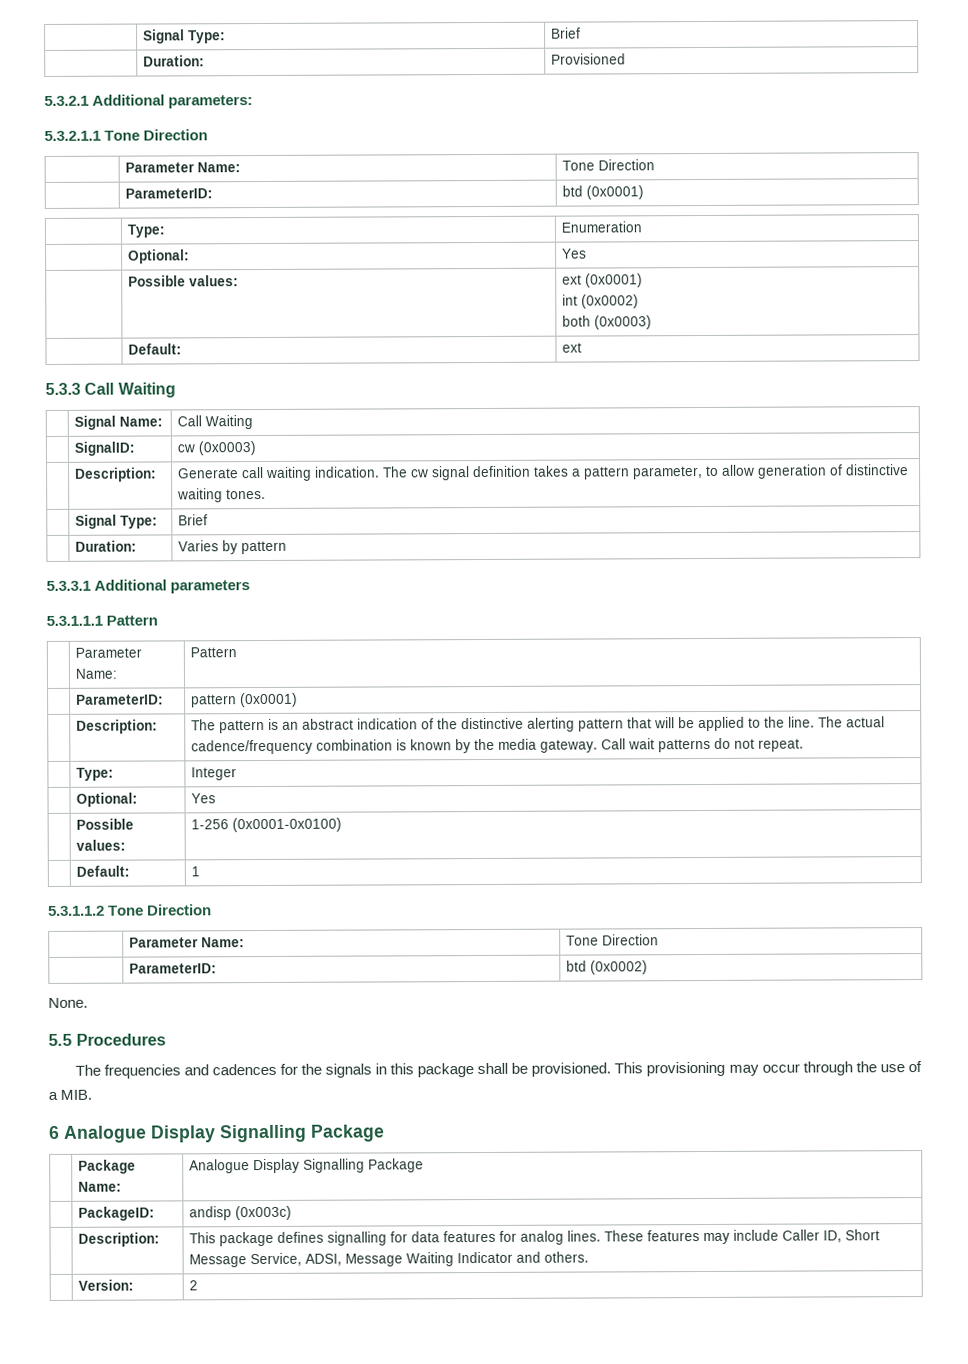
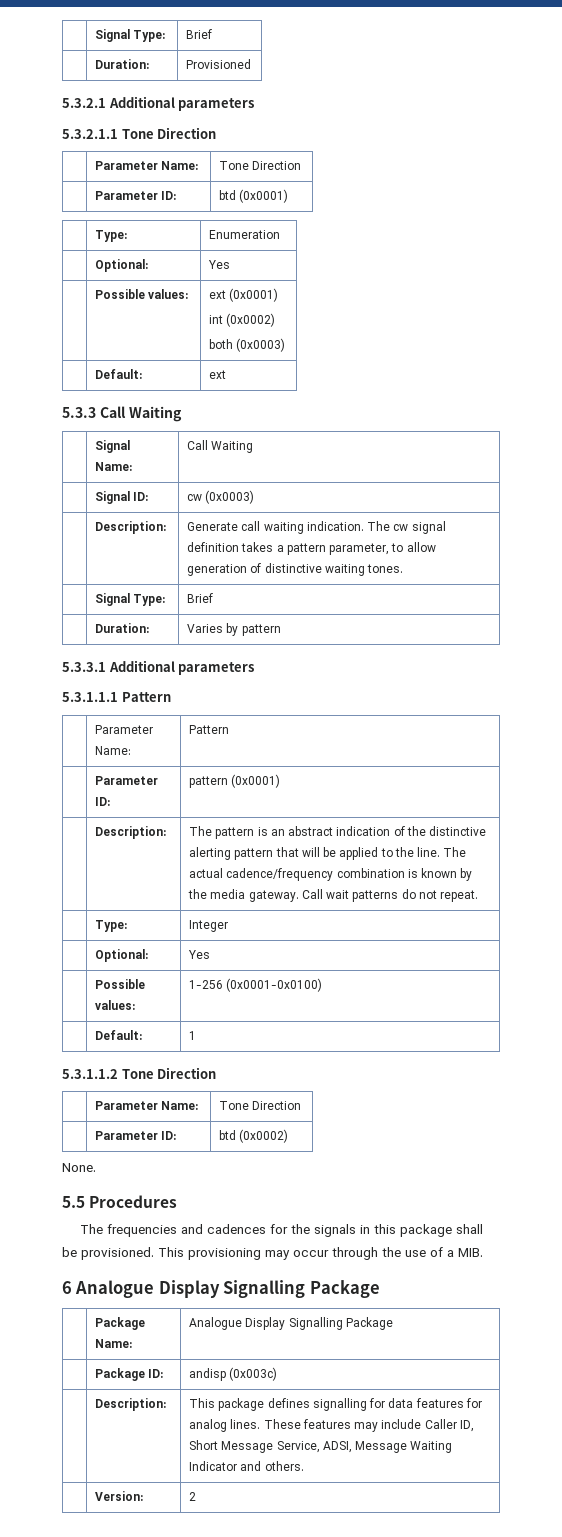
- 5.3.2.1 Additional parameters:
+ 5.3.2.1 Additional parameters
- | ParameterID: | btd (0x0001)
+ | Parameter ID: | btd (0x0001)
- | SignalID: | cw (0x0003)
+ | Signal ID: | cw (0x0003)
- | ParameterID: | pattern (0x0001)
+ | Parameter ID: | pattern (0x0001)
- | ParameterID: | btd (0x0002)
+ | Parameter ID: | btd (0x0002)
- | PackageID: | andisp (0x003c)
+ | Package ID: | andisp (0x003c)

